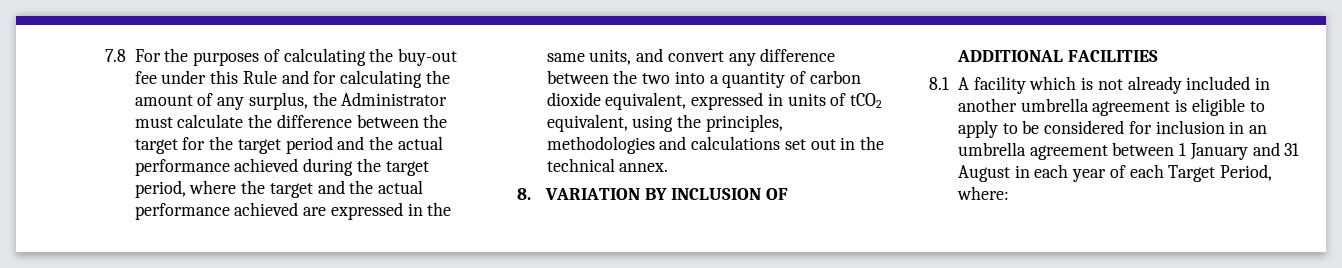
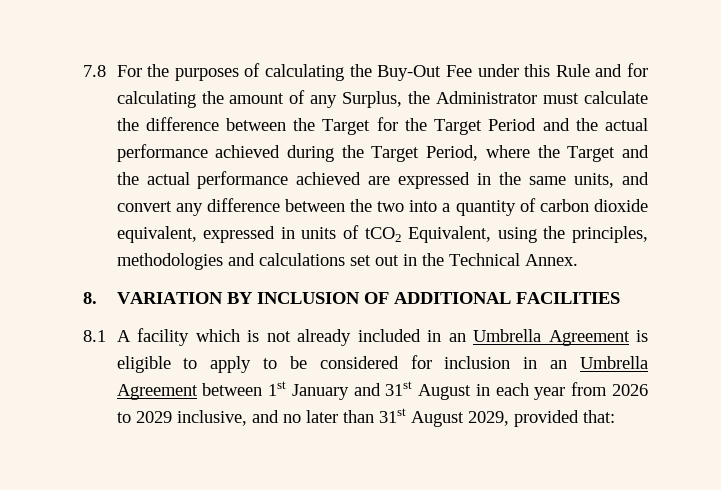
- 7.8 For the purposes of calculating the buy-out fee under this Rule and for calculating the amount of any surplus, the Administrator must calculate the difference between the target for the target period and the actual performance achieved during the target period, where the target and the actual performance achieved are expressed in the same units, and convert any difference between the two into a quantity of carbon dioxide equivalent, expressed in units of tCO2 equivalent, using the principles, methodologies and calculations set out in the technical annex.
+ 7.8 For the purposes of calculating the Buy-Out Fee under this Rule and for calculating the amount of any Surplus, the Administrator must calculate the difference between the Target for the Target Period and the actual performance achieved during the Target Period, where the Target and the actual performance achieved are expressed in the same units, and convert any difference between the two into a quantity of carbon dioxide equivalent, expressed in units of tCO2 Equivalent, using the principles, methodologies and calculations set out in the Technical Annex.
- 8.1 A facility which is not already included in another umbrella agreement is eligible to apply to be considered for inclusion in an umbrella agreement between 1 January and 31 August in each year of each Target Period, where:
+ 8.1 A facility which is not already included in an Umbrella Agreement is eligible to apply to be considered for inclusion in an Umbrella Agreement between 1st January and 31st August in each year from 2026 to 2029 inclusive, and no later than 31st August 2029, provided that:

